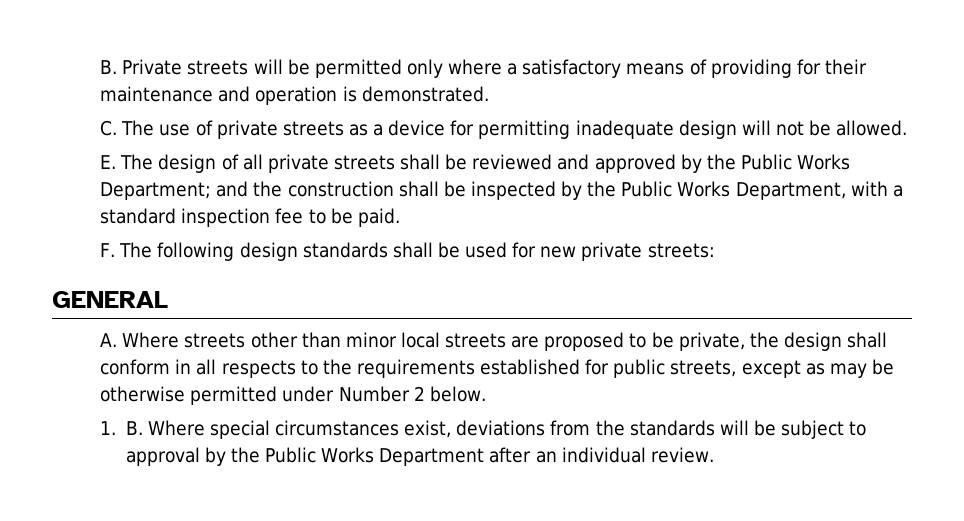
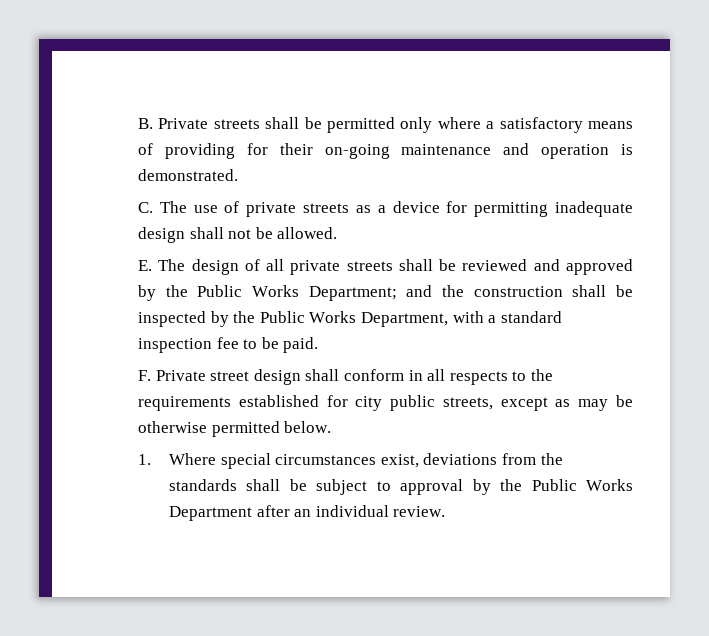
- B. Private streets will be permitted only where a satisfactory means of providing for their maintenance and operation is demonstrated.
+ B. Private streets shall be permitted only where a satisfactory means of providing for their on-going maintenance and operation is demonstrated.
- C. The use of private streets as a device for permitting inadequate design will not be allowed.
+ C. The use of private streets as a device for permitting inadequate design shall not be allowed.
- F. The following design standards shall be used for new private streets:
- GENERAL
- A. Where streets other than minor local streets are proposed to be private, the design shall conform in all respects to the requirements established for public streets, except as may be otherwise permitted under Number 2 below.
+ F. Private street design shall conform in all respects to the requirements established for city public streets, except as may be otherwise permitted below.
- 1. B. Where special circumstances exist, deviations from the standards will be subject to approval by the Public Works Department after an individual review.
+ 1. Where special circumstances exist, deviations from the standards shall be subject to approval by the Public Works Department after an individual review.

